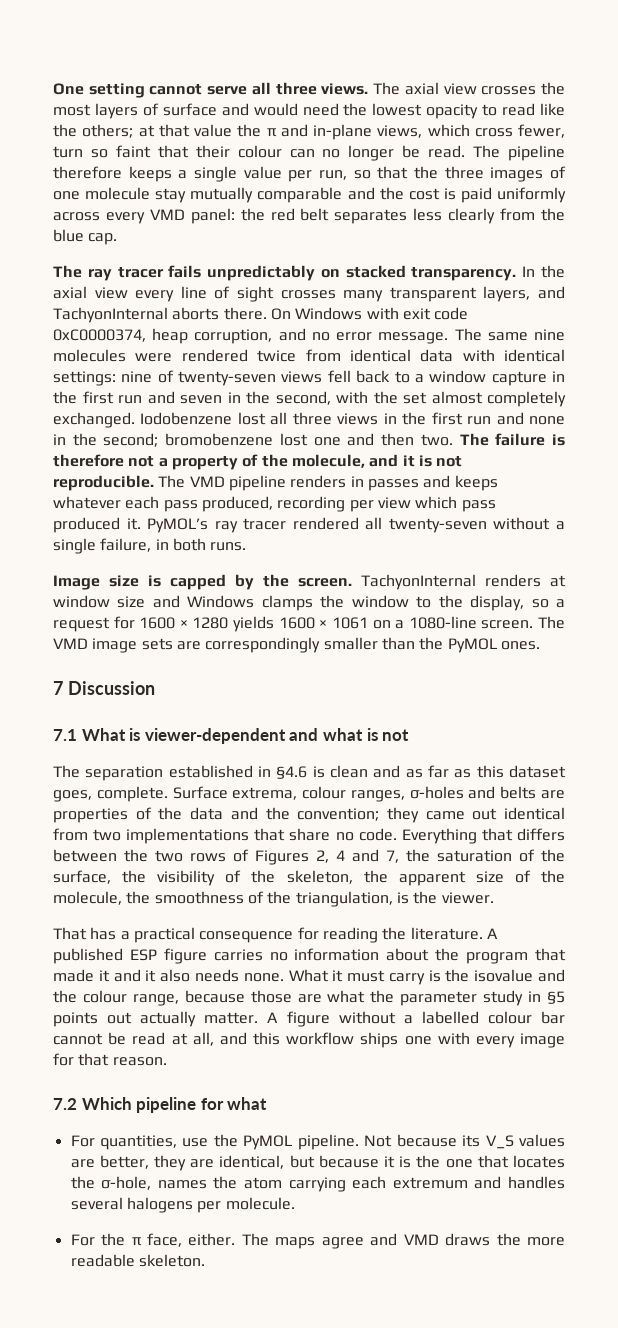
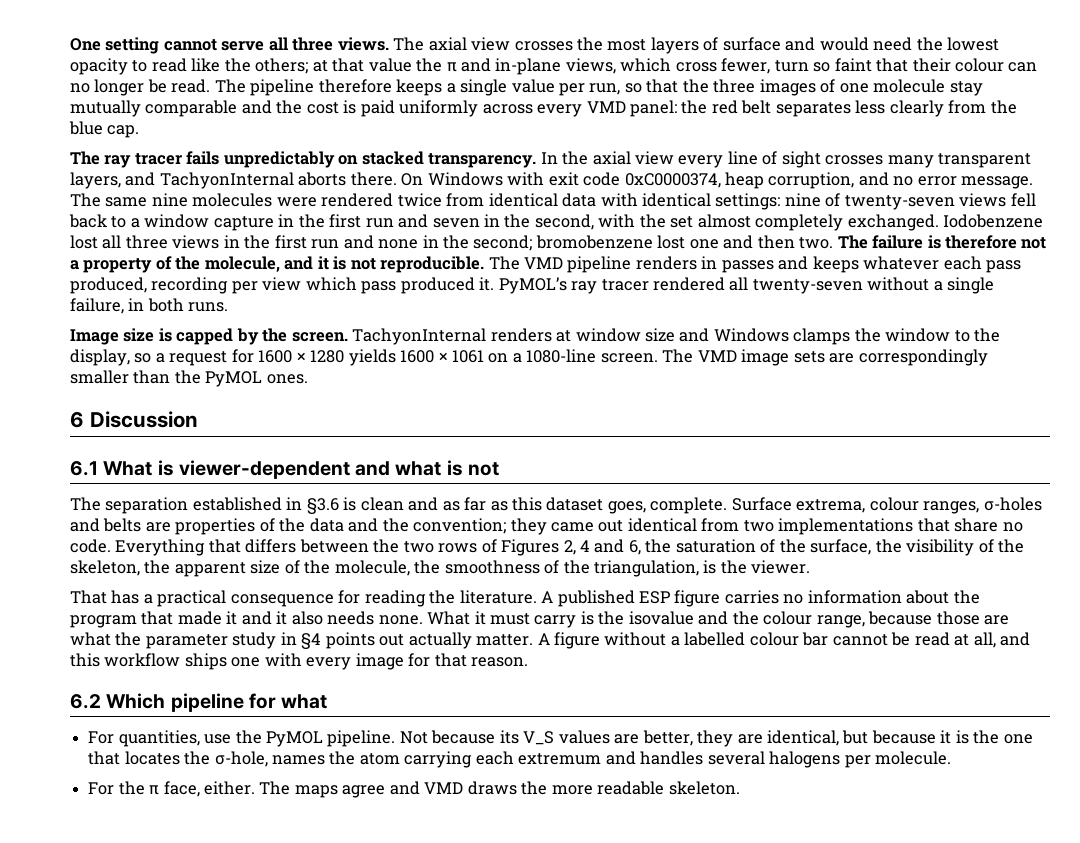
- 7 Discussion
+ 6 Discussion
- 7.1 What is viewer-dependent and what is not
+ 6.1 What is viewer-dependent and what is not
- The separation established in §4.6 is clean and as far as this dataset goes, complete.
+ The separation established in §3.6 is clean and as far as this dataset goes, complete.
- Everything that differs between the two rows of Figures 2, 4 and 7, the saturation of the surface, the visibility of the skeleton, the apparent size of the molecule, the smoothness of the triangulation, is the viewer.
+ Everything that differs between the two rows of Figures 2, 4 and 6, the saturation of the surface, the visibility of the skeleton, the apparent size of the molecule, the smoothness of the triangulation, is the viewer.
- What it must carry is the isovalue and the colour range, because those are what the parameter study in §5 points out actually matter.
+ What it must carry is the isovalue and the colour range, because those are what the parameter study in §4 points out actually matter.
- 7.2 Which pipeline for what
+ 6.2 Which pipeline for what

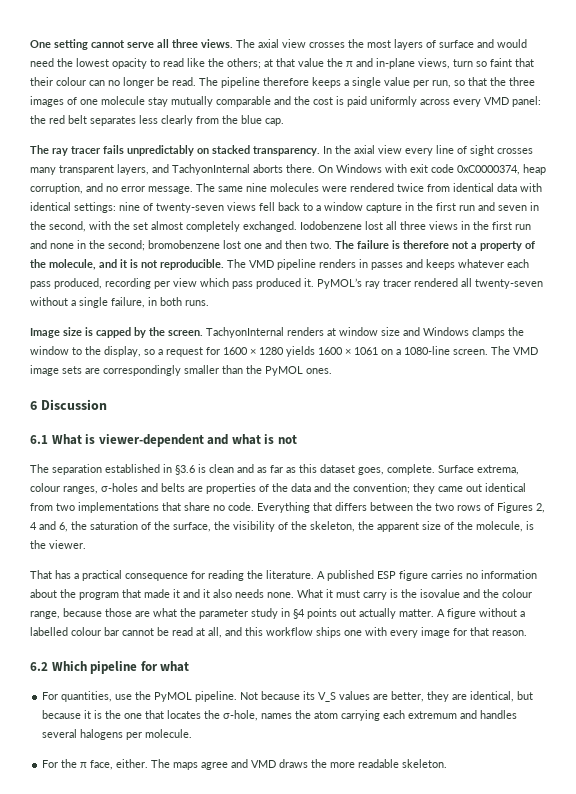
- The axial view crosses the most layers of surface and would need the lowest opacity to read like the others; at that value the π and in-plane views, which cross fewer, turn so faint that their colour can no longer be read.
+ The axial view crosses the most layers of surface and would need the lowest opacity to read like the others; at that value the π and in-plane views, turn so faint that their colour can no longer be read.
- Everything that differs between the two rows of Figures 2, 4 and 6, the saturation of the surface, the visibility of the skeleton, the apparent size of the molecule, the smoothness of the triangulation, is the viewer.
+ Everything that differs between the two rows of Figures 2, 4 and 6, the saturation of the surface, the visibility of the skeleton, the apparent size of the molecule, is the viewer.

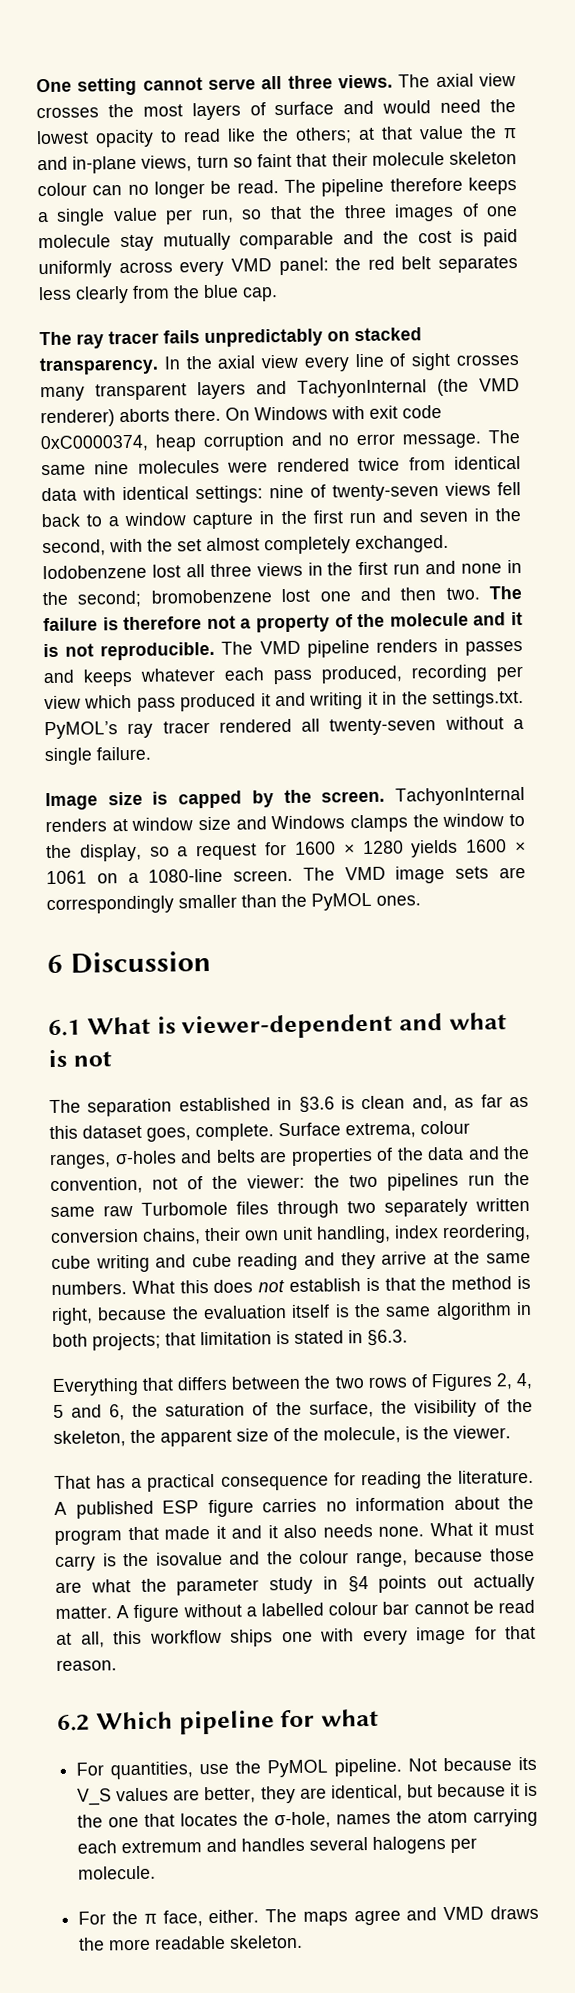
- The axial view crosses the most layers of surface and would need the lowest opacity to read like the others; at that value the π and in-plane views, turn so faint that their colour can no longer be read.
+ The axial view crosses the most layers of surface and would need the lowest opacity to read like the others; at that value the π and in-plane views, turn so faint that their molecule skeleton colour can no longer be read.
- In the axial view every line of sight crosses many transparent layers, and TachyonInternal aborts there.
+ In the axial view every line of sight crosses many transparent layers and TachyonInternal (the VMD renderer) aborts there.
- On Windows with exit code 0xC0000374, heap corruption, and no error message.
+ On Windows with exit code 0xC0000374, heap corruption and no error message.
- The failure is therefore not a property of the molecule, and it is not reproducible.
+ The failure is therefore not a property of the molecule and it is not reproducible.
- The VMD pipeline renders in passes and keeps whatever each pass produced, recording per view which pass produced it. PyMOL’s ray tracer rendered all twenty-seven without a single failure, in both runs.
+ The VMD pipeline renders in passes and keeps whatever each pass produced, recording per view which pass produced it and writing it in the settings.txt. PyMOL’s ray tracer rendered all twenty-seven without a single failure.
- The separation established in §3.6 is clean and as far as this dataset goes, complete.
+ The separation established in §3.6 is clean and, as far as this dataset goes, complete.
- Surface extrema, colour ranges, σ-holes and belts are properties of the data and the convention; they came out identical from two implementations that share no code. Everything that differs between the two rows of Figures 2, 4 and 6, the saturation of the surface, the visibility of the skeleton, the apparent size of the molecule, is the viewer.
+ Surface extrema, colour ranges, σ-holes and belts are properties of the data and the convention, not of the viewer: the two pipelines run the same raw Turbomole files through two separately written conversion chains, their own unit handling, index reordering, cube writing and cube reading and they arrive at the same numbers. What this does not establish is that the method is right, because the evaluation itself is the same algorithm in both projects; that limitation is stated in §6.3.
+ Everything that differs between the two rows of Figures 2, 4, 5 and 6, the saturation of the surface, the visibility of the skeleton, the apparent size of the molecule, is the viewer.
- A figure without a labelled colour bar cannot be read at all, and this workflow ships one with every image for that reason.
+ A figure without a labelled colour bar cannot be read at all, this workflow ships one with every image for that reason.

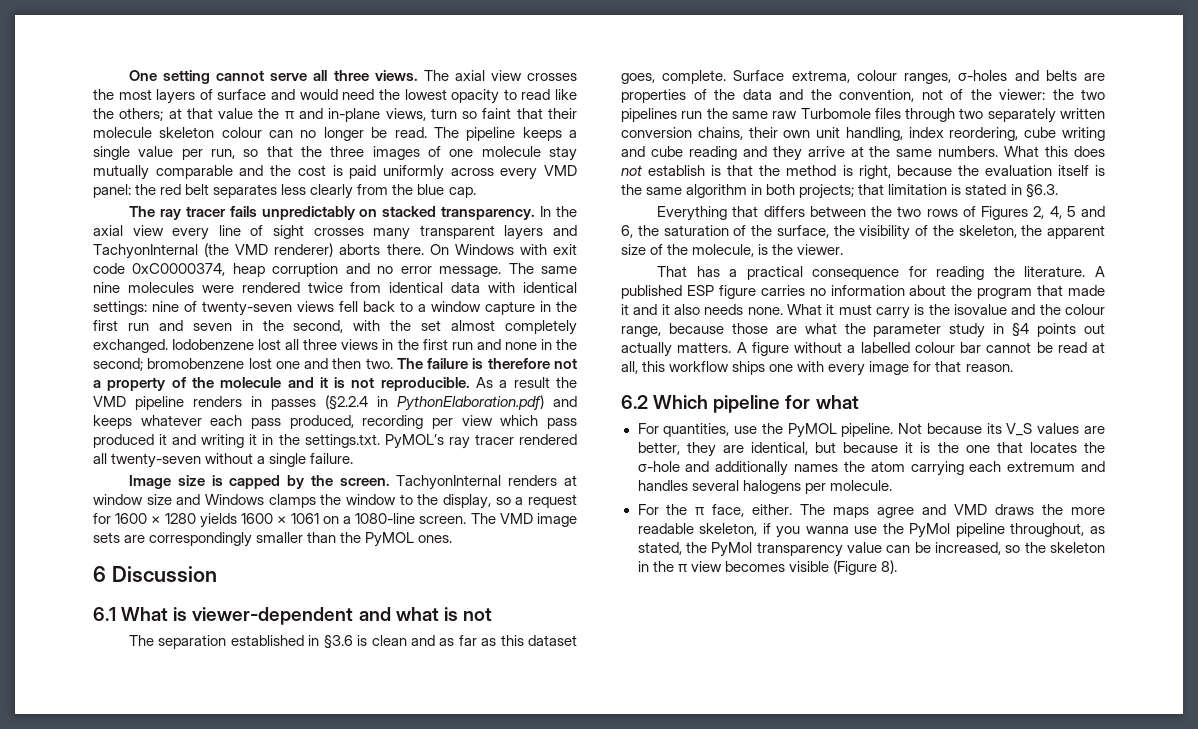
- The pipeline therefore keeps a single value per run, so that the three images of one molecule stay mutually comparable and the cost is paid uniformly across every VMD panel: the red belt separates less clearly from the blue cap.
+ The pipeline keeps a single value per run, so that the three images of one molecule stay mutually comparable and the cost is paid uniformly across every VMD panel: the red belt separates less clearly from the blue cap.
- The VMD pipeline renders in passes and keeps whatever each pass produced, recording per view which pass produced it and writing it in the settings.txt. PyMOL’s ray tracer rendered all twenty-seven without a single failure.
+ As a result the VMD pipeline renders in passes (§2.2.4 in PythonElaboration.pdf) and keeps whatever each pass produced, recording per view which pass produced it and writing it in the settings.txt. PyMOL’s ray tracer rendered all twenty-seven without a single failure.
- The separation established in §3.6 is clean and, as far as this dataset goes, complete.
+ The separation established in §3.6 is clean and as far as this dataset goes, complete.
- What it must carry is the isovalue and the colour range, because those are what the parameter study in §4 points out actually matter.
+ What it must carry is the isovalue and the colour range, because those are what the parameter study in §4 points out actually matters.
- Not because its V_S values are better, they are identical, but because it is the one that locates the σ-hole, names the atom carrying each extremum and handles several halogens per molecule.
+ Not because its V_S values are better, they are identical, but because it is the one that locates the σ-hole and additionally names the atom carrying each extremum and handles several halogens per molecule.
- The maps agree and VMD draws the more readable skeleton.
+ The maps agree and VMD draws the more readable skeleton, if you wanna use the PyMol pipeline throughout, as stated, the PyMol transparency value can be increased, so the skeleton in the π view becomes visible (Figure 8).

